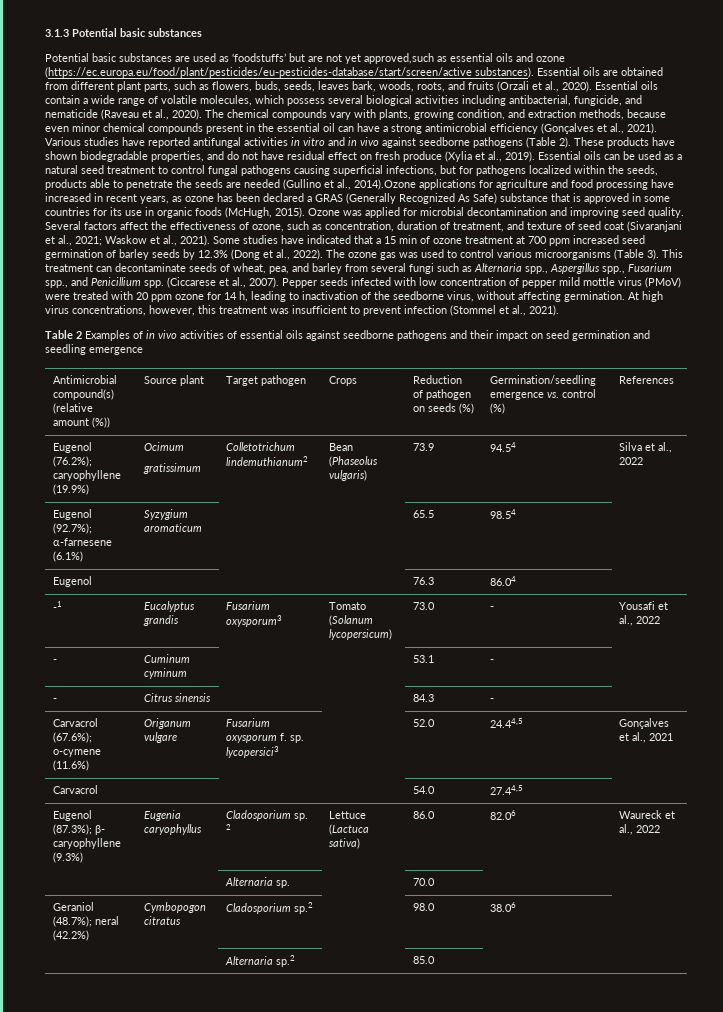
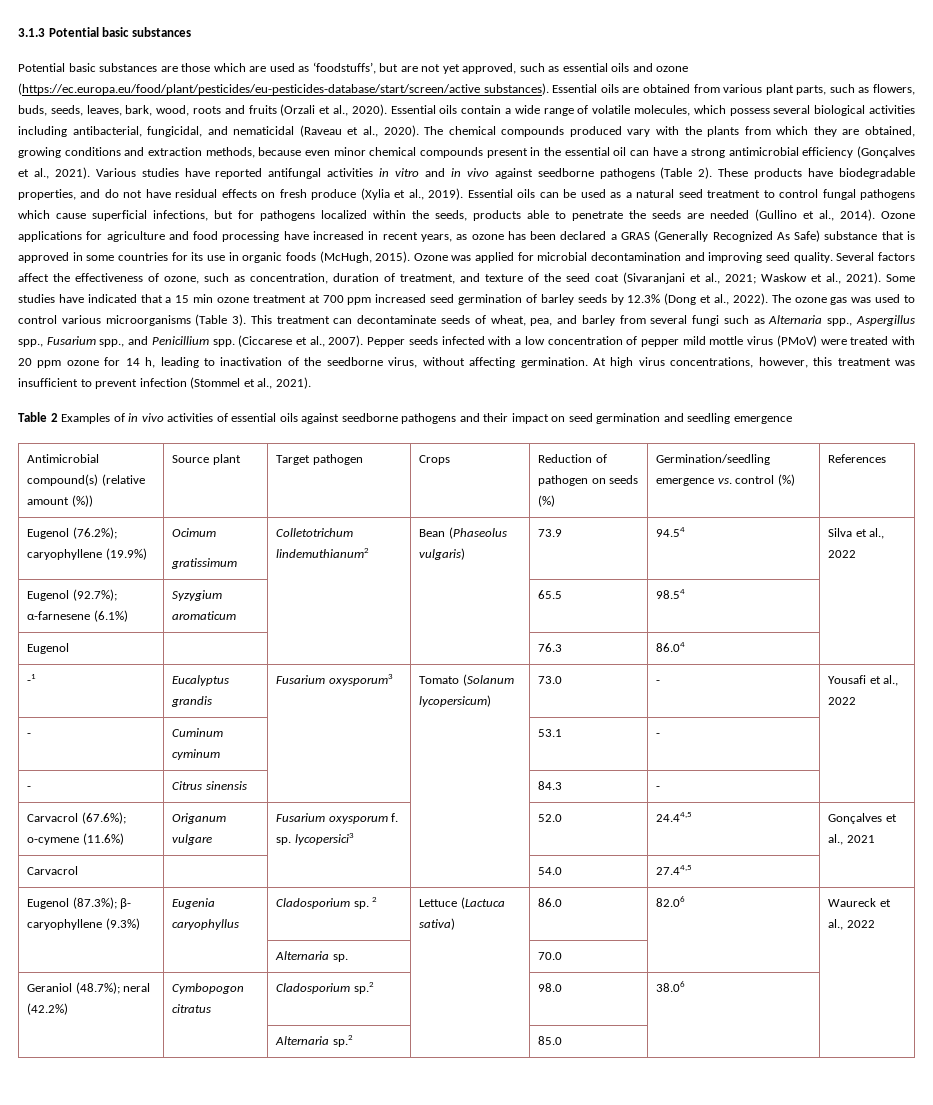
- Potential basic substances are used as ‘foodstuffs’ but are not yet approved,such as essential oils and ozone (https://ec.europa.eu/food/plant/pesticides/eu-pesticides-database/start/screen/active substances).
+ Potential basic substances are those which are used as ‘foodstuffs’, but are not yet approved, such as essential oils and ozone (https://ec.europa.eu/food/plant/pesticides/eu-pesticides-database/start/screen/active substances).
- Essential oils are obtained from different plant parts, such as flowers, buds, seeds, leaves bark, woods, roots, and fruits (Orzali et al., 2020).
+ Essential oils are obtained from various plant parts, such as flowers, buds, seeds, leaves, bark, wood, roots and fruits (Orzali et al., 2020).
- Essential oils contain a wide range of volatile molecules, which possess several biological activities including antibacterial, fungicide, and nematicide (Raveau et al., 2020).
+ Essential oils contain a wide range of volatile molecules, which possess several biological activities including antibacterial, fungicidal, and nematicidal (Raveau et al., 2020).
- The chemical compounds vary with plants, growing condition, and extraction methods, because even minor chemical compounds present in the essential oil can have a strong antimicrobial efficiency (Gonçalves et al., 2021).
+ The chemical compounds produced vary with the plants from which they are obtained, growing conditions and extraction methods, because even minor chemical compounds present in the essential oil can have a strong antimicrobial efficiency (Gonçalves et al., 2021).
- These products have shown biodegradable properties, and do not have residual effect on fresh produce (Xylia et al., 2019).
+ These products have biodegradable properties, and do not have residual effects on fresh produce (Xylia et al., 2019).
- Essential oils can be used as a natural seed treatment to control fungal pathogens causing superficial infections, but for pathogens localized within the seeds, products able to penetrate the seeds are needed (Gullino et al., 2014).Ozone applications for agriculture and food processing have increased in recent years, as ozone has been declared a GRAS (Generally Recognized As Safe) substance that is approved in some countries for its use in organic foods (McHugh, 2015).
+ Essential oils can be used as a natural seed treatment to control fungal pathogens which cause superficial infections, but for pathogens localized within the seeds, products able to penetrate the seeds are needed (Gullino et al., 2014). Ozone applications for agriculture and food processing have increased in recent years, as ozone has been declared a GRAS (Generally Recognized As Safe) substance that is approved in some countries for its use in organic foods (McHugh, 2015).
- Several factors affect the effectiveness of ozone, such as concentration, duration of treatment, and texture of seed coat (Sivaranjani et al., 2021; Waskow et al., 2021).
+ Several factors affect the effectiveness of ozone, such as concentration, duration of treatment, and texture of the seed coat (Sivaranjani et al., 2021; Waskow et al., 2021).
- Some studies have indicated that a 15 min of ozone treatment at 700 ppm increased seed germination of barley seeds by 12.3% (Dong et al., 2022).
+ Some studies have indicated that a 15 min ozone treatment at 700 ppm increased seed germination of barley seeds by 12.3% (Dong et al., 2022).
- Pepper seeds infected with low concentration of pepper mild mottle virus (PMoV) were treated with 20 ppm ozone for 14 h, leading to inactivation of the seedborne virus, without affecting germination.
+ Pepper seeds infected with a low concentration of pepper mild mottle virus (PMoV) were treated with 20 ppm ozone for 14 h, leading to inactivation of the seedborne virus, without affecting germination.

